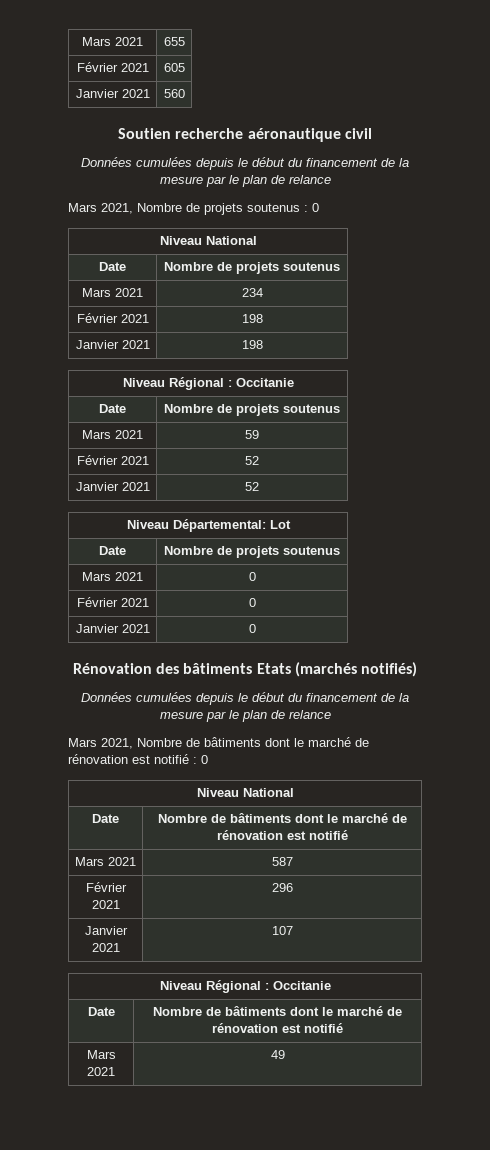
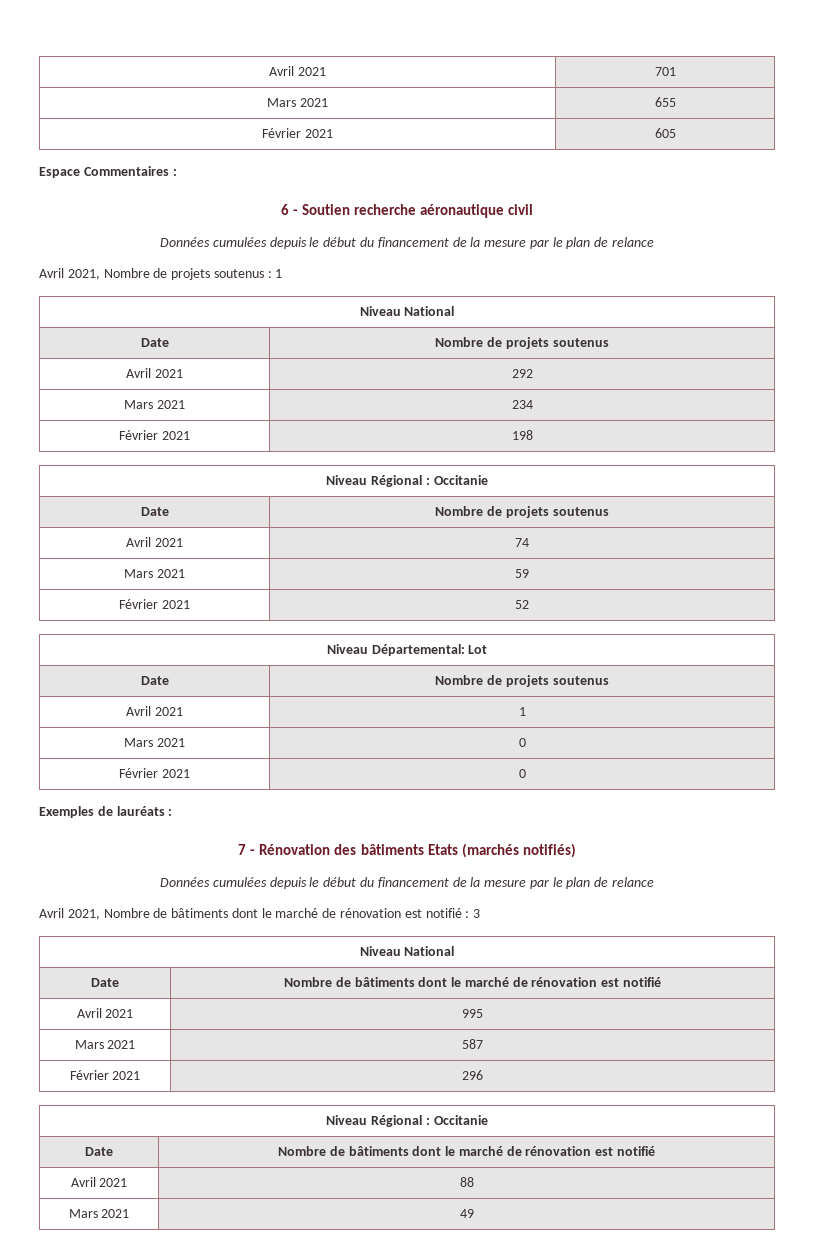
+ Avril 2021 | 701
- Janvier 2021 | 560
- Soutien recherche aéronautique civil
+ Espace Commentaires :
+ 6 - Soutien recherche aéronautique civil
- Mars 2021, Nombre de projets soutenus : 0
+ Avril 2021, Nombre de projets soutenus : 1
+ Avril 2021 | 292
- Janvier 2021 | 198
+ Avril 2021 | 74
- Janvier 2021 | 52
+ Avril 2021 | 1
- Janvier 2021 | 0
- Rénovation des bâtiments Etats (marchés notifiés)
+ Exemples de lauréats :
+ 7 - Rénovation des bâtiments Etats (marchés notifiés)
- Mars 2021, Nombre de bâtiments dont le marché de rénovation est notifié : 0
+ Avril 2021, Nombre de bâtiments dont le marché de rénovation est notifié : 3
+ Avril 2021 | 995
- Janvier 2021 | 107
+ Avril 2021 | 88

